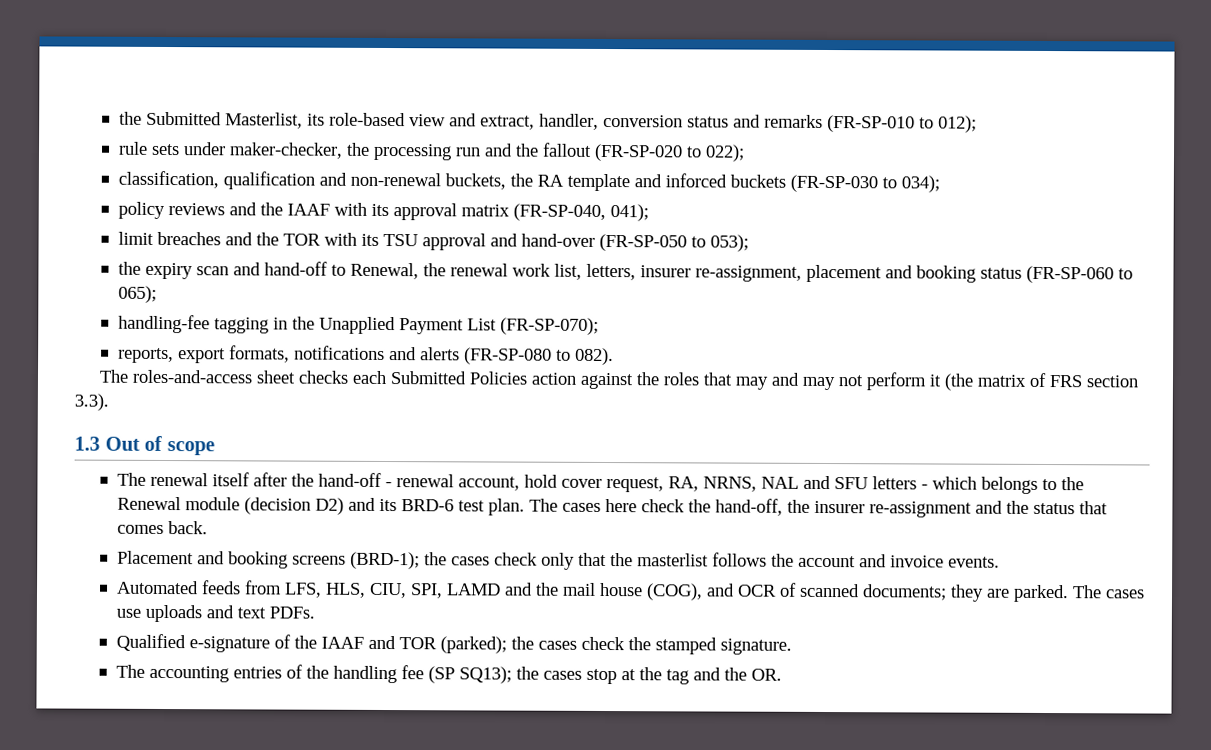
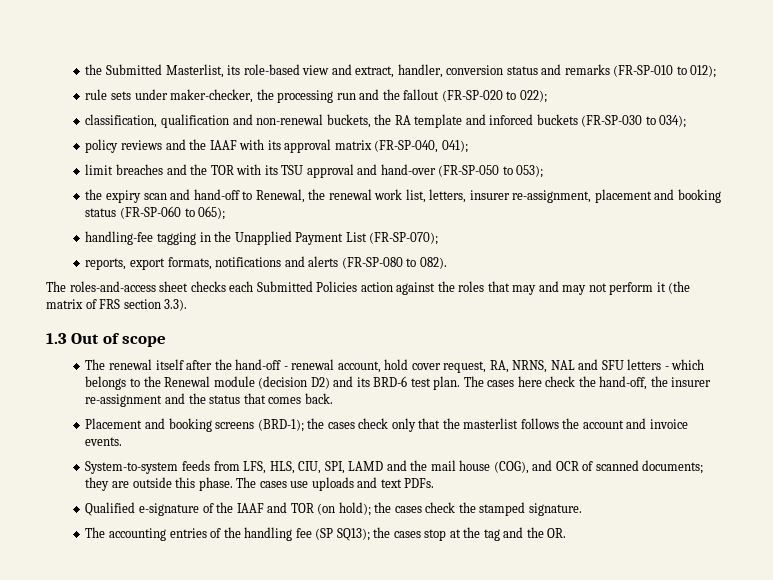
- Automated feeds from LFS, HLS, CIU, SPI, LAMD and the mail house (COG), and OCR of scanned documents; they are parked.
+ System-to-system feeds from LFS, HLS, CIU, SPI, LAMD and the mail house (COG), and OCR of scanned documents; they are outside this phase.
- Qualified e-signature of the IAAF and TOR (parked); the cases check the stamped signature.
+ Qualified e-signature of the IAAF and TOR (on hold); the cases check the stamped signature.

